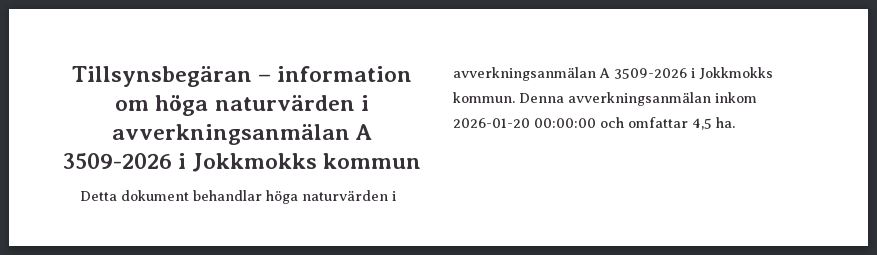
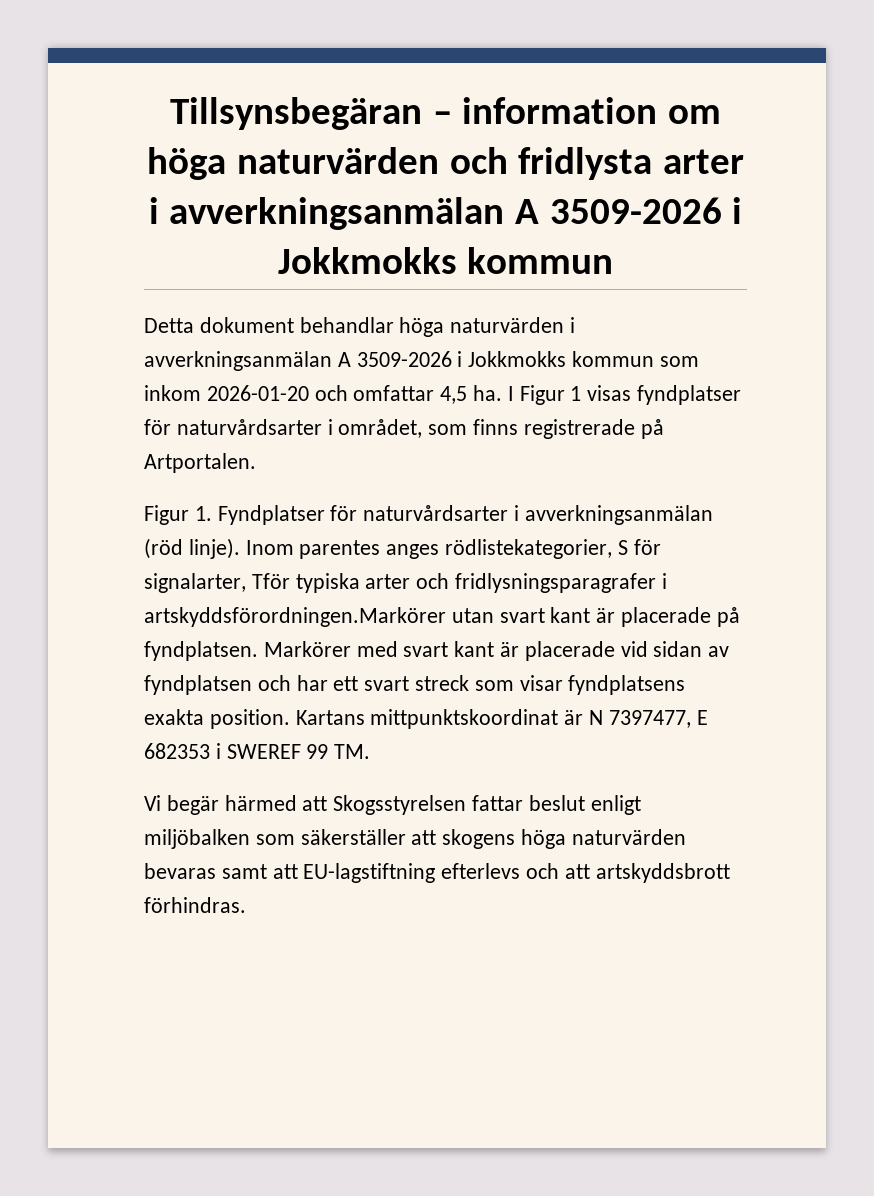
- Tillsynsbegäran – information om höga naturvärden i avverkningsanmälan A 3509-2026 i Jokkmokks kommun
+ Tillsynsbegäran – information om höga naturvärden och fridlysta arter i avverkningsanmälan A 3509-2026 i Jokkmokks kommun
- Detta dokument behandlar höga naturvärden i avverkningsanmälan A 3509-2026 i Jokkmokks kommun. Denna avverkningsanmälan inkom 2026-01-20 00:00:00 och omfattar 4,5 ha.
+ Detta dokument behandlar höga naturvärden i avverkningsanmälan A 3509-2026 i Jokkmokks kommun som inkom 2026-01-20 och omfattar 4,5 ha.
+ I Figur 1 visas fyndplatser för naturvårdsarter i området, som finns registrerade på Artportalen.
+ Figur 1. Fyndplatser för naturvårdsarter i avverkningsanmälan (röd linje). Inom parentes anges rödlistekategorier, S för signalarter, Tför typiska arter och fridlysningsparagrafer i artskyddsförordningen.Markörer utan svart kant är placerade på fyndplatsen. Markörer med svart kant är placerade vid sidan av fyndplatsen och har ett svart streck som visar fyndplatsens exakta position. Kartans mittpunktskoordinat är N 7397477, E 682353 i SWEREF 99 TM.
+ Vi begär härmed att Skogsstyrelsen fattar beslut enligt miljöbalken som säkerställer att skogens höga naturvärden bevaras samt att EU-lagstiftning efterlevs och att artskyddsbrott förhindras.

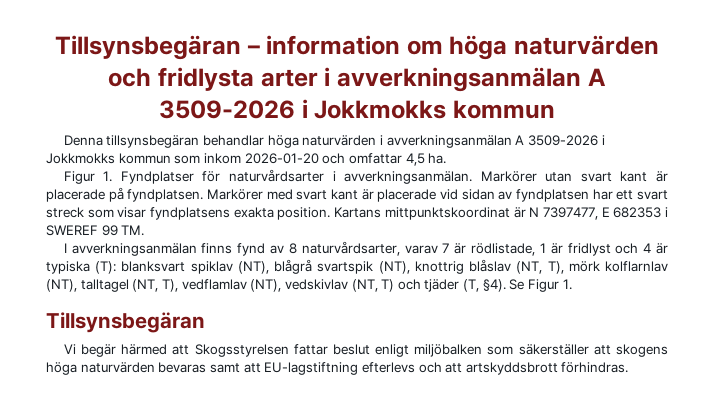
- Detta dokument behandlar höga naturvärden i avverkningsanmälan A 3509-2026 i Jokkmokks kommun som inkom 2026-01-20 och omfattar 4,5 ha. I Figur 1 visas fyndplatser för naturvårdsarter i området, som finns registrerade på Artportalen.
+ Denna tillsynsbegäran behandlar höga naturvärden i avverkningsanmälan A 3509-2026 i Jokkmokks kommun som inkom 2026-01-20 och omfattar 4,5 ha.
- Figur 1. Fyndplatser för naturvårdsarter i avverkningsanmälan (röd linje). Inom parentes anges rödlistekategorier, S för signalarter, Tför typiska arter och fridlysningsparagrafer i artskyddsförordningen.Markörer utan svart kant är placerade på fyndplatsen.
+ Figur 1. Fyndplatser för naturvårdsarter i avverkningsanmälan. Markörer utan svart kant är placerade på fyndplatsen.
- Markörer med svart kant är placerade vid sidan av fyndplatsen och har ett svart streck som visar fyndplatsens exakta position.
+ Markörer med svart kant är placerade vid sidan av fyndplatsen har ett svart streck som visar fyndplatsens exakta position.
+ I avverkningsanmälan finns fynd av 8 naturvårdsarter, varav 7 är rödlistade, 1 är fridlyst och 4 är typiska (T): blanksvart spiklav (NT), blågrå svartspik (NT), knottrig blåslav (NT, T), mörk kolflarnlav (NT), talltagel (NT, T), vedflamlav (NT), vedskivlav (NT, T) och tjäder (T, §4). Se Figur 1.
+ Tillsynsbegäran

